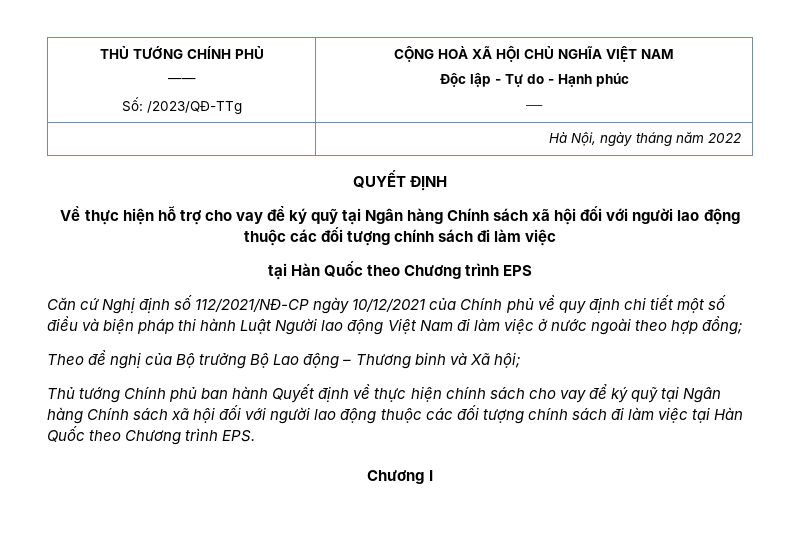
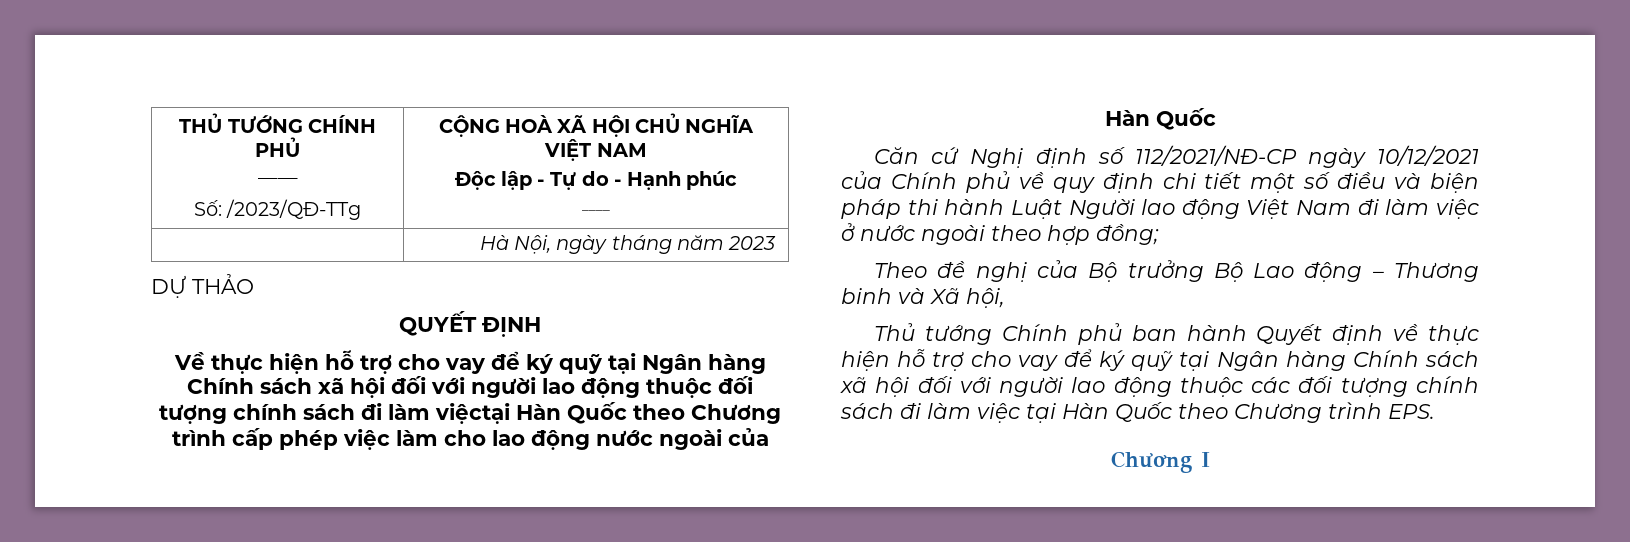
- | Hà Nội, ngày tháng năm 2022
+ | Hà Nội, ngày tháng năm 2023
+ DỰ THẢO
- Về thực hiện hỗ trợ cho vay để ký quỹ tại Ngân hàng Chính sách xã hội đối với người lao động thuộc các đối tượng chính sách đi làm việc
- tại Hàn Quốc theo Chương trình EPS
+ Về thực hiện hỗ trợ cho vay để ký quỹ tại Ngân hàng Chính sách xã hội đối với người lao động thuộc đối tượng chính sách đi làm việctại Hàn Quốc theo Chương trình cấp phép việc làm cho lao động nước ngoài của Hàn Quốc
- Theo đề nghị của Bộ trưởng Bộ Lao động – Thương binh và Xã hội;
+ Theo đề nghị của Bộ trưởng Bộ Lao động – Thương binh và Xã hội,
- Thủ tướng Chính phủ ban hành Quyết định về thực hiện chính sách cho vay để ký quỹ tại Ngân hàng Chính sách xã hội đối với người lao động thuộc các đối tượng chính sách đi làm việc tại Hàn Quốc theo Chương trình EPS.
+ Thủ tướng Chính phủ ban hành Quyết định về thực hiện hỗ trợ cho vay để ký quỹ tại Ngân hàng Chính sách xã hội đối với người lao động thuộc các đối tượng chính sách đi làm việc tại Hàn Quốc theo Chương trình EPS.

